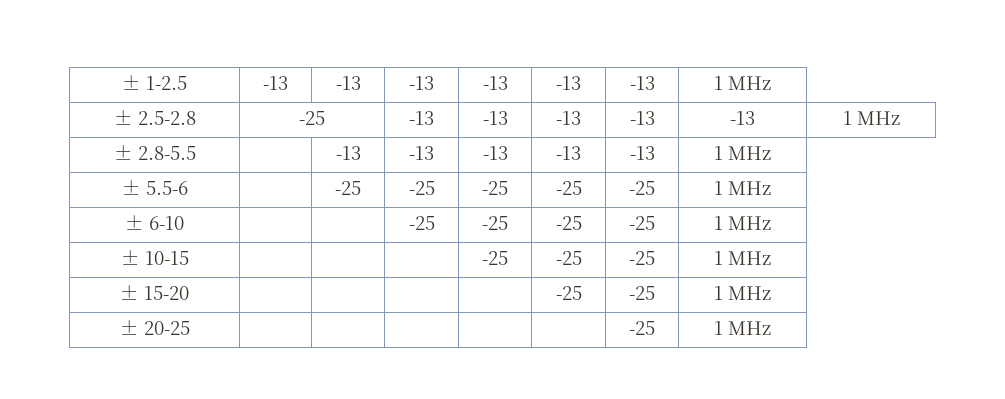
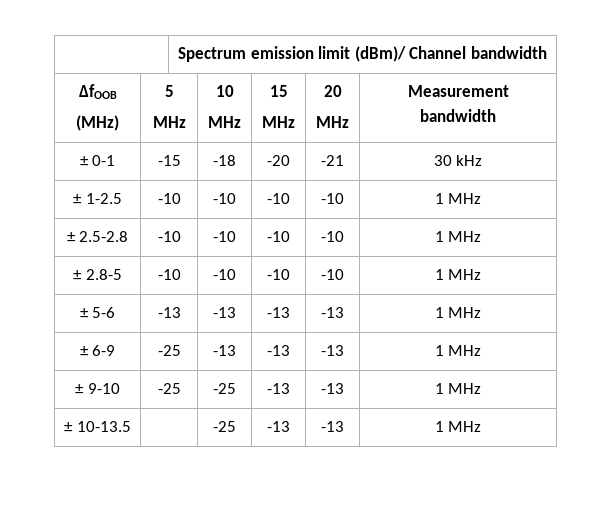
- ± 1-2.5 | -13 | -13 | -13 | -13 | -13 | -13 | 1 MHz
- ± 2.5-2.8 | -25 | -13 | -13 | -13 | -13 | -13 | 1 MHz
- ± 2.8-5.5 | | -13 | -13 | -13 | -13 | -13 | 1 MHz
- ± 5.5-6 | | -25 | -25 | -25 | -25 | -25 | 1 MHz
- ± 6-10 | | | -25 | -25 | -25 | -25 | 1 MHz
- ± 10-15 | | | | -25 | -25 | -25 | 1 MHz
- ± 15-20 | | | | | -25 | -25 | 1 MHz
- ± 20-25 | | | | | | -25 | 1 MHz
+ | Spectrum emission limit (dBm)/ Channel bandwidth
+ ΔfOOB
+ (MHz) | 5
+ MHz | 10
+ MHz | 15
+ MHz | 20
+ MHz | Measurement bandwidth
+ ± 0-1 | -15 | -18 | -20 | -21 | 30 kHz
+ ± 1-2.5 | -10 | -10 | -10 | -10 | 1 MHz
+ ± 2.5-2.8 | -10 | -10 | -10 | -10 | 1 MHz
+ ± 2.8-5 | -10 | -10 | -10 | -10 | 1 MHz
+ ± 5-6 | -13 | -13 | -13 | -13 | 1 MHz
+ ± 6-9 | -25 | -13 | -13 | -13 | 1 MHz
+ ± 9-10 | -25 | -25 | -13 | -13 | 1 MHz
+ ± 10-13.5 | | -25 | -13 | -13 | 1 MHz

